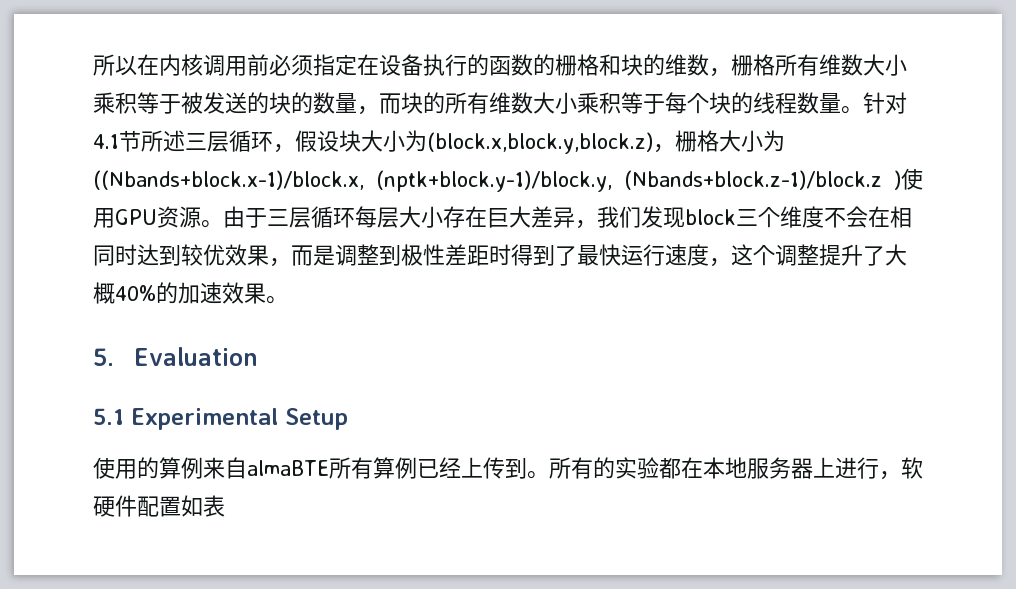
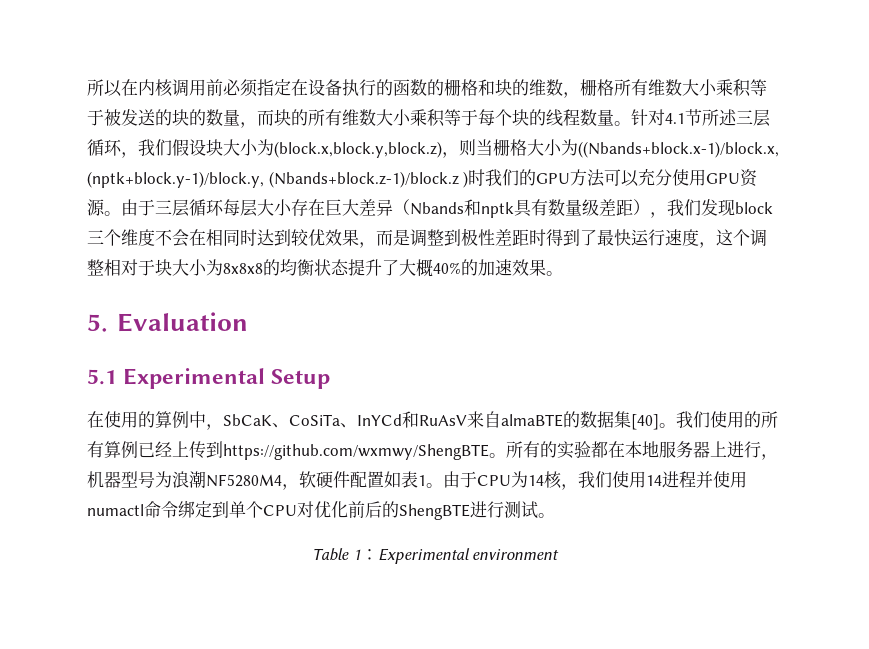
- 针对4.1节所述三层循环，假设块大小为(block.x,block.y,block.z)，栅格大小为((Nbands+block.x-1)/block.x, (nptk+block.y-1)/block.y, (Nbands+block.z-1)/block.z )使用GPU资源。
+ 针对4.1节所述三层循环，我们假设块大小为(block.x,block.y,block.z)，则当栅格大小为((Nbands+block.x-1)/block.x, (nptk+block.y-1)/block.y, (Nbands+block.z-1)/block.z )时我们的GPU方法可以充分使用GPU资源。
- 由于三层循环每层大小存在巨大差异，我们发现block三个维度不会在相同时达到较优效果，而是调整到极性差距时得到了最快运行速度，这个调整提升了大概40%的加速效果。
+ 由于三层循环每层大小存在巨大差异（Nbands和nptk具有数量级差距），我们发现block三个维度不会在相同时达到较优效果，而是调整到极性差距时得到了最快运行速度，这个调整相对于块大小为8x8x8的均衡状态提升了大概40%的加速效果。
- 使用的算例来自almaBTE所有算例已经上传到。
+ 在使用的算例中，SbCaK、CoSiTa、InYCd和RuAsV来自almaBTE的数据集[40]。我们使用的所有算例已经上传到https://github.com/wxmwy/ShengBTE。
- 所有的实验都在本地服务器上进行，软硬件配置如表
+ 所有的实验都在本地服务器上进行，机器型号为浪潮NF5280M4，软硬件配置如表1。由于CPU为14核，我们使用14进程并使用numactl命令绑定到单个CPU对优化前后的ShengBTE进行测试。
+ Table 1：Experimental environment

